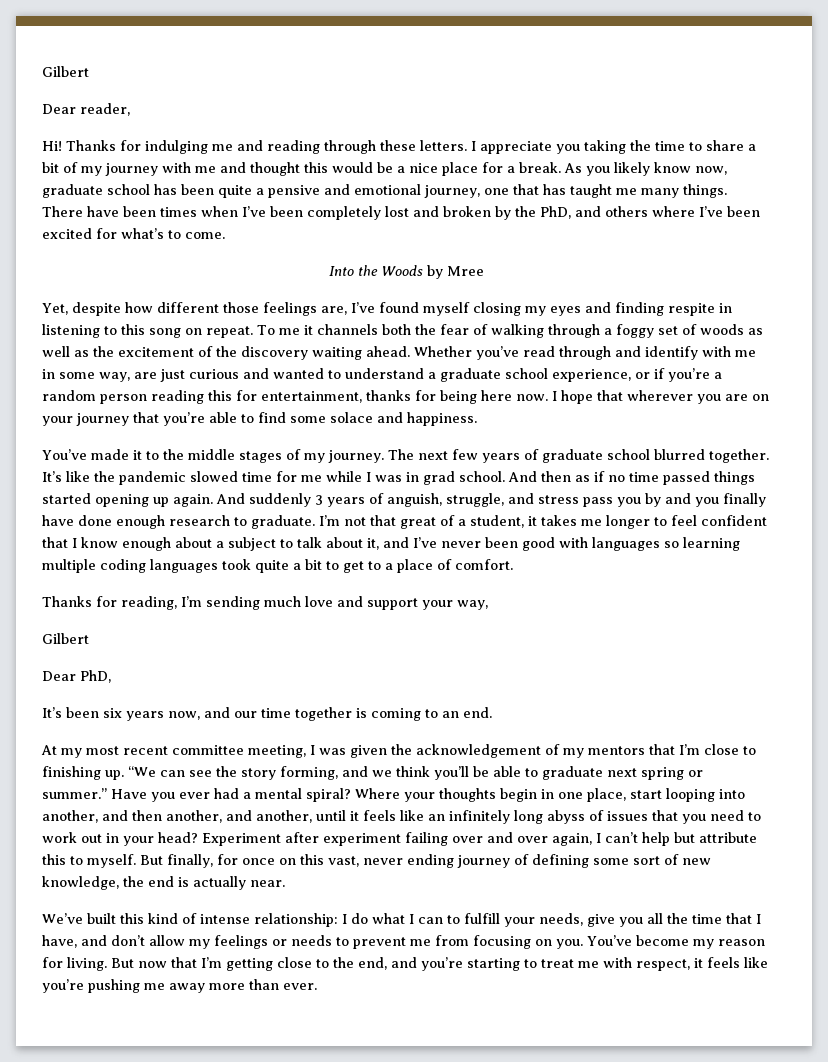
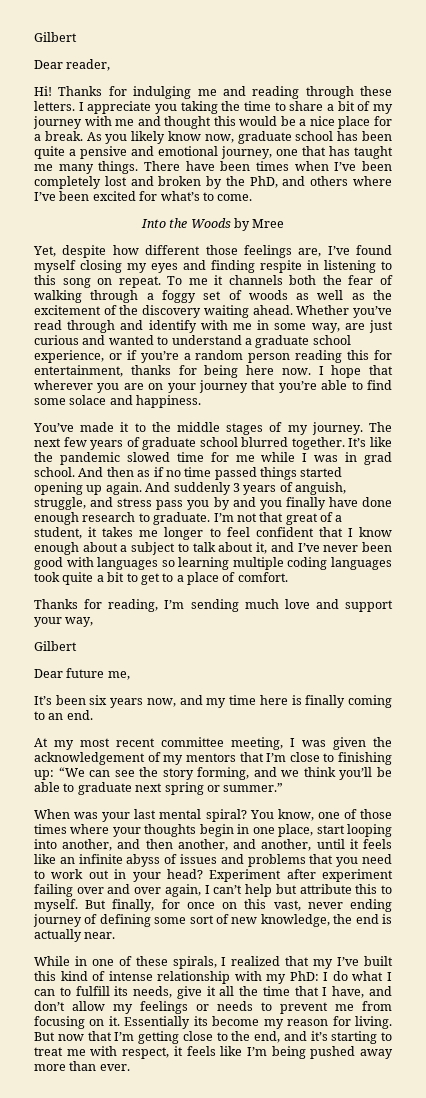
- Dear PhD,
+ Dear future me,
- It’s been six years now, and our time together is coming to an end.
+ It’s been six years now, and my time here is finally coming to an end.
- At my most recent committee meeting, I was given the acknowledgement of my mentors that I’m close to finishing up.
+ At my most recent committee meeting, I was given the acknowledgement of my mentors that I’m close to finishing up:
- “We can see the story forming, and we think you’ll be able to graduate next spring or summer.” Have you ever had a mental spiral? Where your thoughts begin in one place, start looping into another, and then another, and another, until it feels like an infinitely long abyss of issues that you need to work out in your head?
+ “We can see the story forming, and we think you’ll be able to graduate next spring or summer.”
+ When was your last mental spiral? You know, one of those times where your thoughts begin in one place, start looping into another, and then another, and another, until it feels like an infinite abyss of issues and problems that you need to work out in your head?
- We’ve built this kind of intense relationship: I do what I can to fulfill your needs, give you all the time that I have, and don’t allow my feelings or needs to prevent me from focusing on you. You’ve become my reason for living.
+ While in one of these spirals, I realized that my I’ve built this kind of intense relationship with my PhD: I do what I can to fulfill its needs, give it all the time that I have, and don’t allow my feelings or needs to prevent me from focusing on it. Essentially its become my reason for living.
- But now that I’m getting close to the end, and you’re starting to treat me with respect, it feels like you’re pushing me away more than ever.
+ But now that I’m getting close to the end, and it’s starting to treat me with respect, it feels like I’m being pushed away more than ever.

